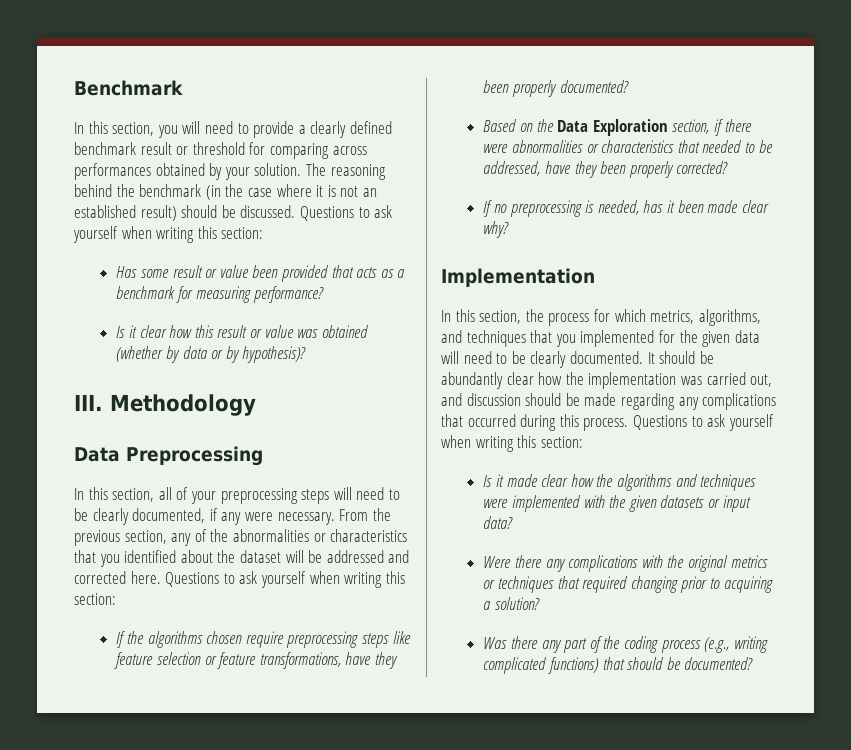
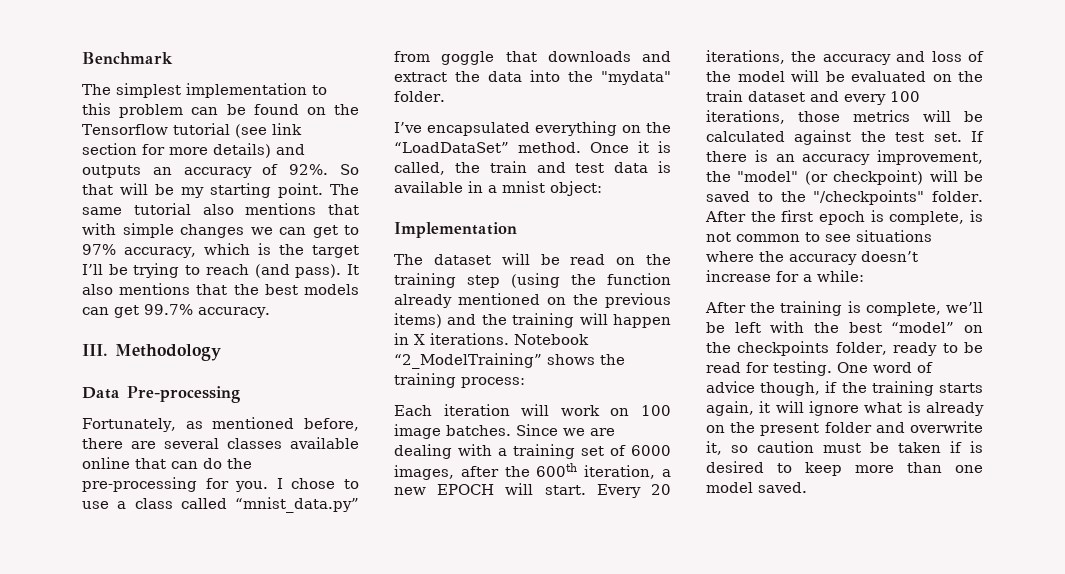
- In this section, you will need to provide a clearly defined benchmark result or threshold for comparing across performances obtained by your solution. The reasoning behind the benchmark (in the case where it is not an established result) should be discussed. Questions to ask yourself when writing this section:
- Has some result or value been provided that acts as a benchmark for measuring performance?
- Is it clear how this result or value was obtained (whether by data or by hypothesis)?
+ The simplest implementation to this problem can be found on the Tensorflow tutorial (see link section for more details) and outputs an accuracy of 92%. So that will be my starting point. The same tutorial also mentions that with simple changes we can get to 97% accuracy, which is the target I’ll be trying to reach (and pass). It also mentions that the best models can get 99.7% accuracy.
  III. Methodology
- Data Preprocessing
- In this section, all of your preprocessing steps will need to be clearly documented, if any were necessary. From the previous section, any of the abnormalities or characteristics that you identified about the dataset will be addressed and corrected here. Questions to ask yourself when writing this section:
- If the algorithms chosen require preprocessing steps like feature selection or feature transformations, have they been properly documented?
- Based on the Data Exploration section, if there were abnormalities or characteristics that needed to be addressed, have they been properly corrected?
- If no preprocessing is needed, has it been made clear why?
+ Data Pre-processing
+ Fortunately, as mentioned before, there are several classes available online that can do the pre-processing for you. I chose to use a class called “mnist_data.py” from goggle that downloads and extract the data into the "mydata" folder.
+ I’ve encapsulated everything on the “LoadDataSet” method. Once it is called, the train and test data is available in a mnist object:
  Implementation
- In this section, the process for which metrics, algorithms, and techniques that you implemented for the given data will need to be clearly documented. It should be abundantly clear how the implementation was carried out, and discussion should be made regarding any complications that occurred during this process. Questions to ask yourself when writing this section:
- Is it made clear how the algorithms and techniques were implemented with the given datasets or input data?
- Were there any complications with the original metrics or techniques that required changing prior to acquiring a solution?
- Was there any part of the coding process (e.g., writing complicated functions) that should be documented?
+ The dataset will be read on the training step (using the function already mentioned on the previous items) and the training will happen in X iterations. Notebook “2_ModelTraining” shows the training process:
+ Each iteration will work on 100 image batches. Since we are dealing with a training set of 6000 images, after the 600th iteration, a new EPOCH will start. Every 20 iterations, the accuracy and loss of the model will be evaluated on the train dataset and every 100 iterations, those metrics will be calculated against the test set. If there is an accuracy improvement, the "model" (or checkpoint) will be saved to the "/checkpoints" folder. After the first epoch is complete, is not common to see situations where the accuracy doesn’t increase for a while:
+ After the training is complete, we’ll be left with the best “model” on the checkpoints folder, ready to be read for testing. One word of advice though, if the training starts again, it will ignore what is already on the present folder and overwrite it, so caution must be taken if is desired to keep more than one model saved.

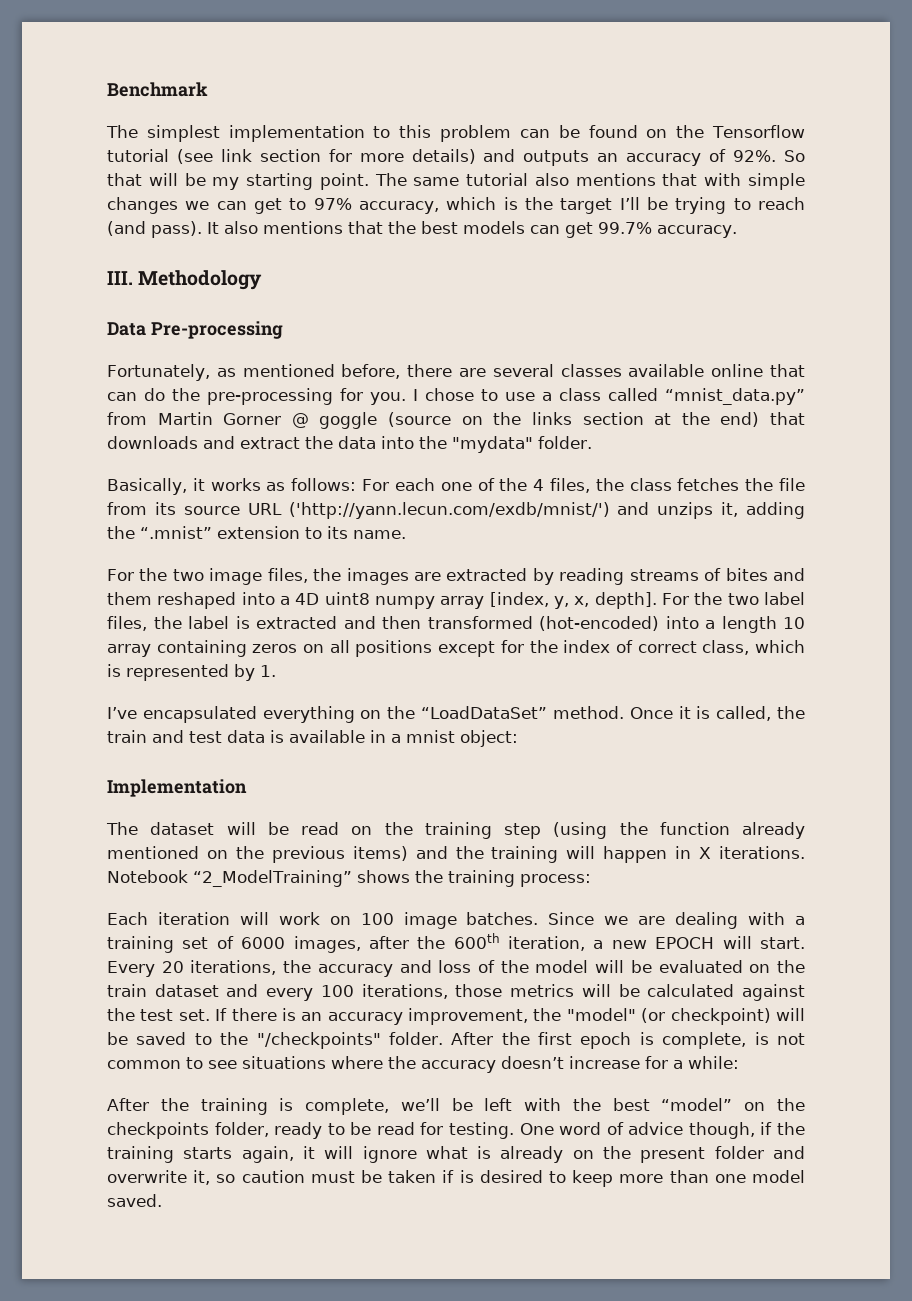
- I chose to use a class called “mnist_data.py” from goggle that downloads and extract the data into the "mydata" folder.
+ I chose to use a class called “mnist_data.py” from Martin Gorner @ goggle (source on the links section at the end) that downloads and extract the data into the "mydata" folder.
+ Basically, it works as follows: For each one of the 4 files, the class fetches the file from its source URL ('http://yann.lecun.com/exdb/mnist/') and unzips it, adding the “.mnist” extension to its name.
+ For the two image files, the images are extracted by reading streams of bites and them reshaped into a 4D uint8 numpy array [index, y, x, depth]. For the two label files, the label is extracted and then transformed (hot-encoded) into a length 10 array containing zeros on all positions except for the index of correct class, which is represented by 1.

